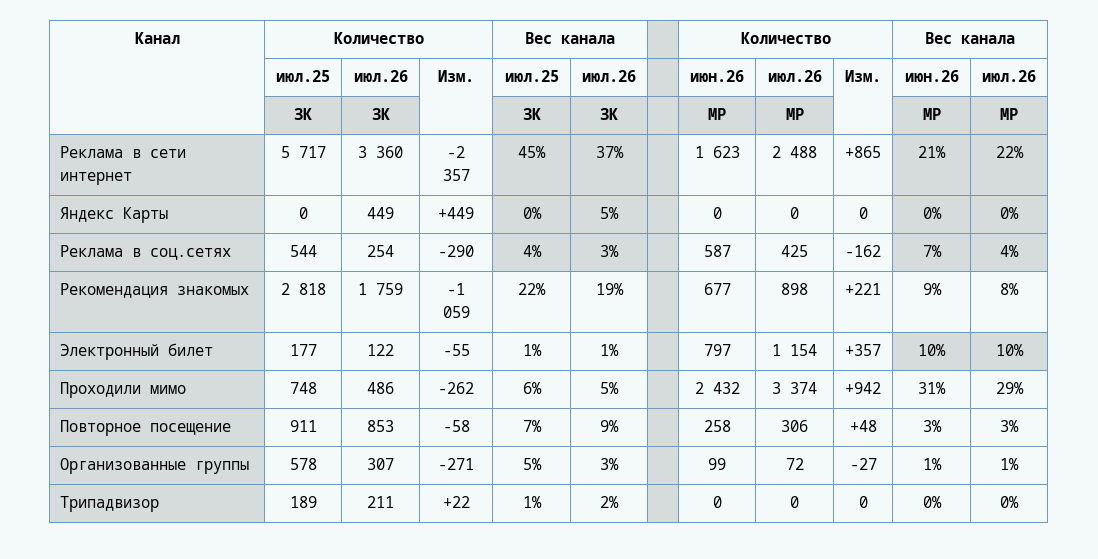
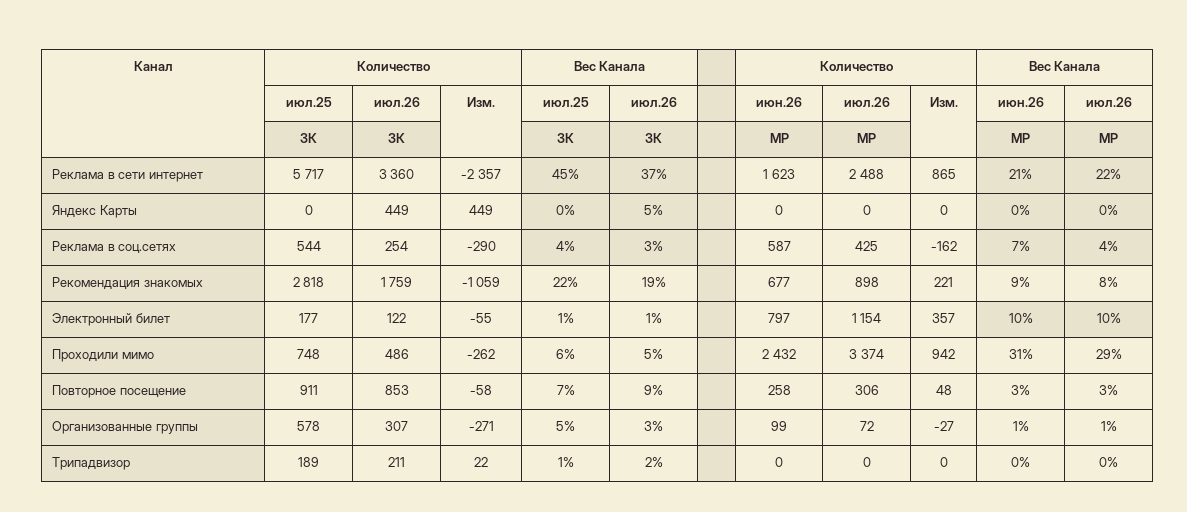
- Канал | Количество | Вес канала | | Количество | Вес канала
+ Канал | Количество | Вес Канала | | Количество | Вес Канала
- Реклама в сети интернет | 5 717 | 3 360 | -2 357 | 45% | 37% | | 1 623 | 2 488 | +865 | 21% | 22%
+ Реклама в сети интернет | 5 717 | 3 360 | -2 357 | 45% | 37% | | 1 623 | 2 488 | 865 | 21% | 22%
- Яндекс Карты | 0 | 449 | +449 | 0% | 5% | | 0 | 0 | 0 | 0% | 0%
+ Яндекс Карты | 0 | 449 | 449 | 0% | 5% | | 0 | 0 | 0 | 0% | 0%
- Рекомендация знакомых | 2 818 | 1 759 | -1 059 | 22% | 19% | | 677 | 898 | +221 | 9% | 8%
+ Рекомендация знакомых | 2 818 | 1 759 | -1 059 | 22% | 19% | | 677 | 898 | 221 | 9% | 8%
- Электронный билет | 177 | 122 | -55 | 1% | 1% | | 797 | 1 154 | +357 | 10% | 10%
+ Электронный билет | 177 | 122 | -55 | 1% | 1% | | 797 | 1 154 | 357 | 10% | 10%
- Проходили мимо | 748 | 486 | -262 | 6% | 5% | | 2 432 | 3 374 | +942 | 31% | 29%
+ Проходили мимо | 748 | 486 | -262 | 6% | 5% | | 2 432 | 3 374 | 942 | 31% | 29%
- Повторное посещение | 911 | 853 | -58 | 7% | 9% | | 258 | 306 | +48 | 3% | 3%
+ Повторное посещение | 911 | 853 | -58 | 7% | 9% | | 258 | 306 | 48 | 3% | 3%
- Трипадвизор | 189 | 211 | +22 | 1% | 2% | | 0 | 0 | 0 | 0% | 0%
+ Трипадвизор | 189 | 211 | 22 | 1% | 2% | | 0 | 0 | 0 | 0% | 0%

